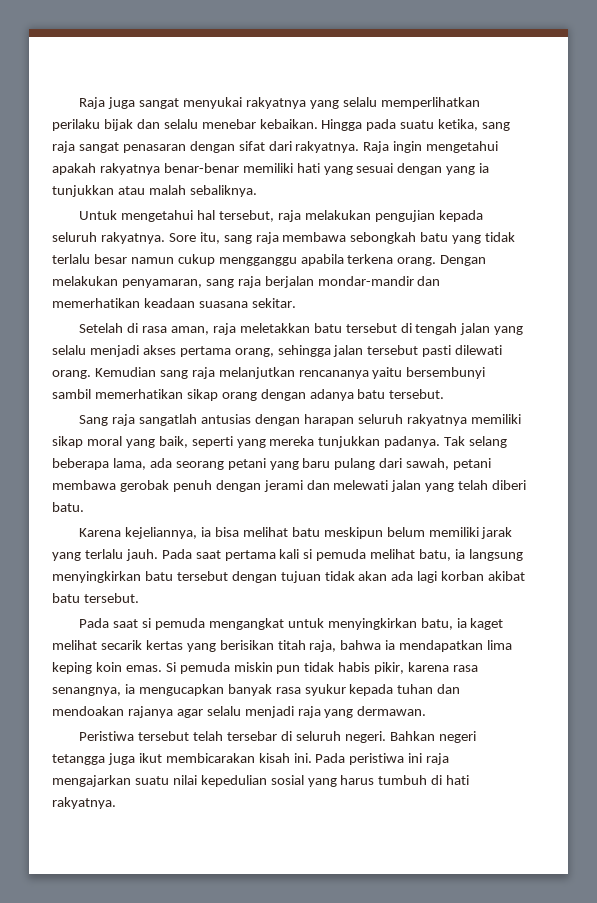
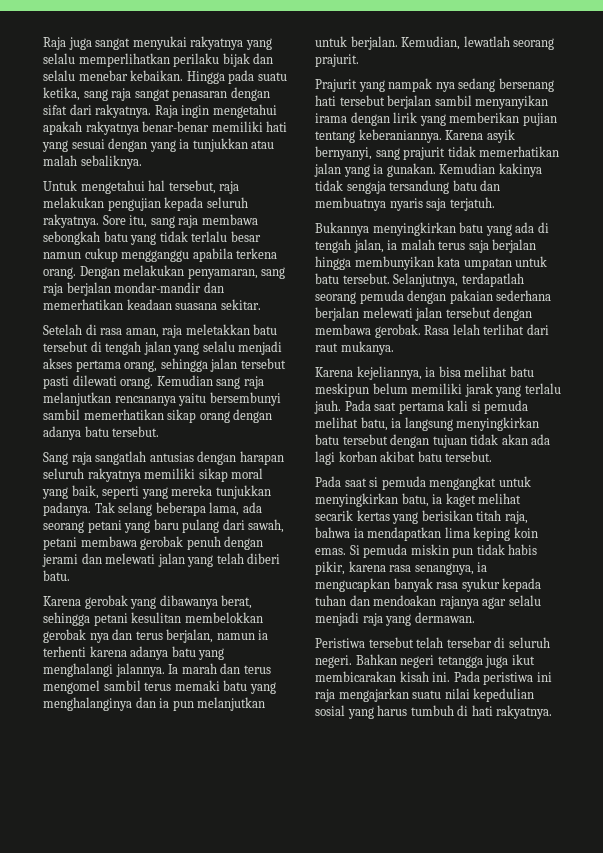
+ Karena gerobak yang dibawanya berat, sehingga petani kesulitan membelokkan gerobak nya dan terus berjalan, namun ia terhenti karena adanya batu yang menghalangi jalannya. Ia marah dan terus mengomel sambil terus memaki batu yang menghalanginya dan ia pun melanjutkan untuk berjalan. Kemudian, lewatlah seorang prajurit.
+ Prajurit yang nampak nya sedang bersenang hati tersebut berjalan sambil menyanyikan irama dengan lirik yang memberikan pujian tentang keberaniannya. Karena asyik bernyanyi, sang prajurit tidak memerhatikan jalan yang ia gunakan. Kemudian kakinya tidak sengaja tersandung batu dan membuatnya nyaris saja terjatuh.
+ Bukannya menyingkirkan batu yang ada di tengah jalan, ia malah terus saja berjalan hingga membunyikan kata umpatan untuk batu tersebut. Selanjutnya, terdapatlah seorang pemuda dengan pakaian sederhana berjalan melewati jalan tersebut dengan membawa gerobak. Rasa lelah terlihat dari raut mukanya.

